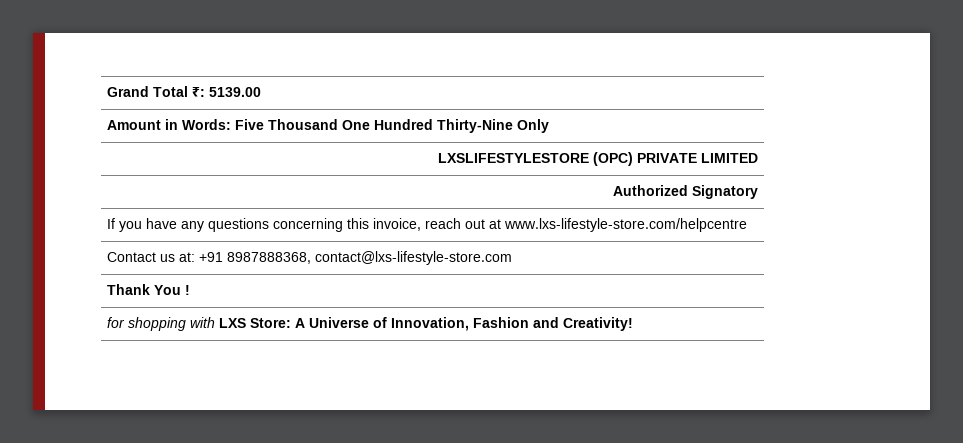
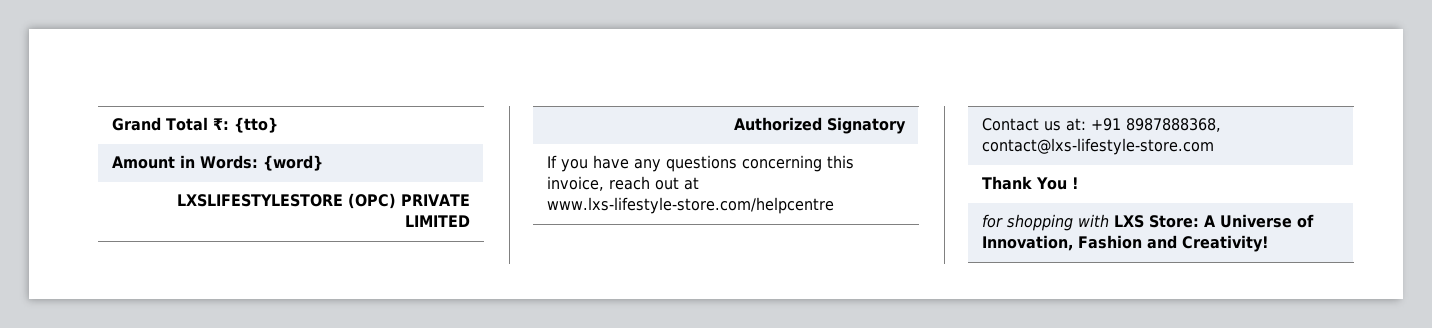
- Grand Total ₹: 5139.00
+ Grand Total ₹: {tto}
- Amount in Words: Five Thousand One Hundred Thirty-Nine Only
+ Amount in Words: {word}

